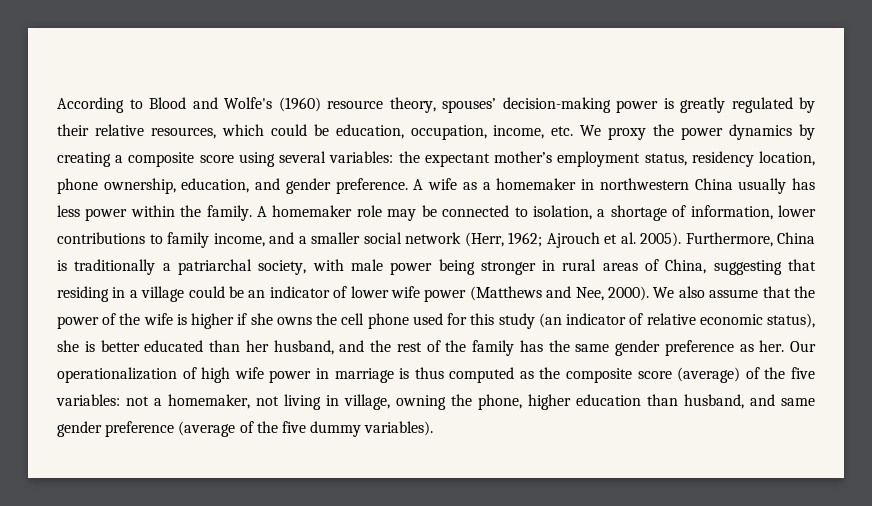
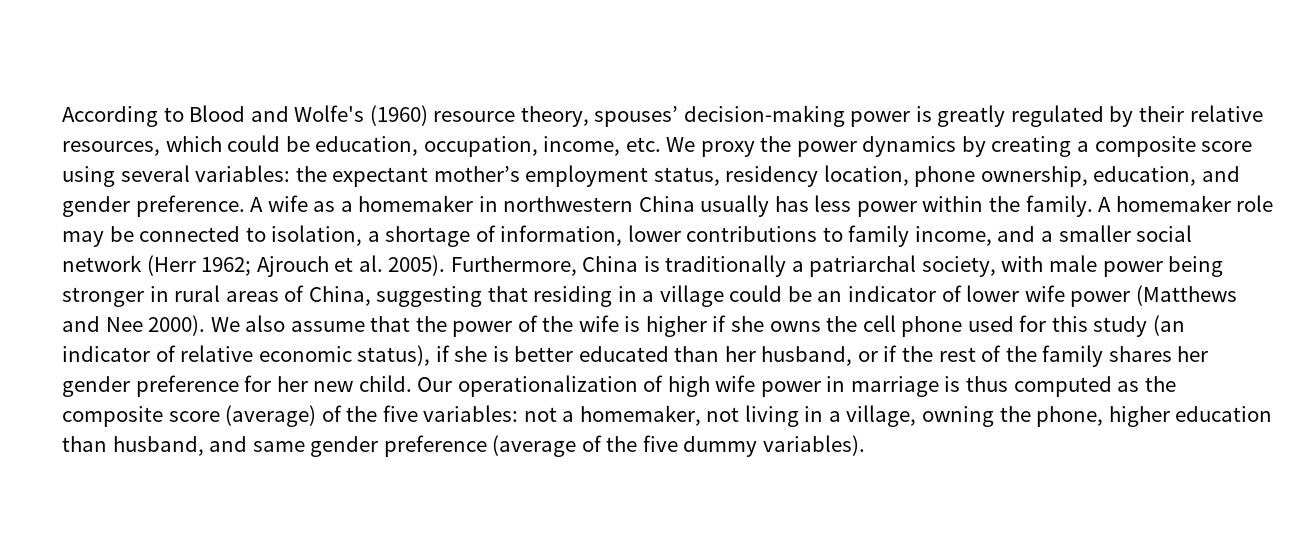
- A homemaker role may be connected to isolation, a shortage of information, lower contributions to family income, and a smaller social network (Herr, 1962; Ajrouch et al. 2005).
+ A homemaker role may be connected to isolation, a shortage of information, lower contributions to family income, and a smaller social network (Herr 1962; Ajrouch et al. 2005).
- Furthermore, China is traditionally a patriarchal society, with male power being stronger in rural areas of China, suggesting that residing in a village could be an indicator of lower wife power (Matthews and Nee, 2000).
+ Furthermore, China is traditionally a patriarchal society, with male power being stronger in rural areas of China, suggesting that residing in a village could be an indicator of lower wife power (Matthews and Nee 2000).
- We also assume that the power of the wife is higher if she owns the cell phone used for this study (an indicator of relative economic status), she is better educated than her husband, and the rest of the family has the same gender preference as her.
+ We also assume that the power of the wife is higher if she owns the cell phone used for this study (an indicator of relative economic status), if she is better educated than her husband, or if the rest of the family shares her gender preference for her new child.
- Our operationalization of high wife power in marriage is thus computed as the composite score (average) of the five variables: not a homemaker, not living in village, owning the phone, higher education than husband, and same gender preference (average of the five dummy variables).
+ Our operationalization of high wife power in marriage is thus computed as the composite score (average) of the five variables: not a homemaker, not living in a village, owning the phone, higher education than husband, and same gender preference (average of the five dummy variables).

